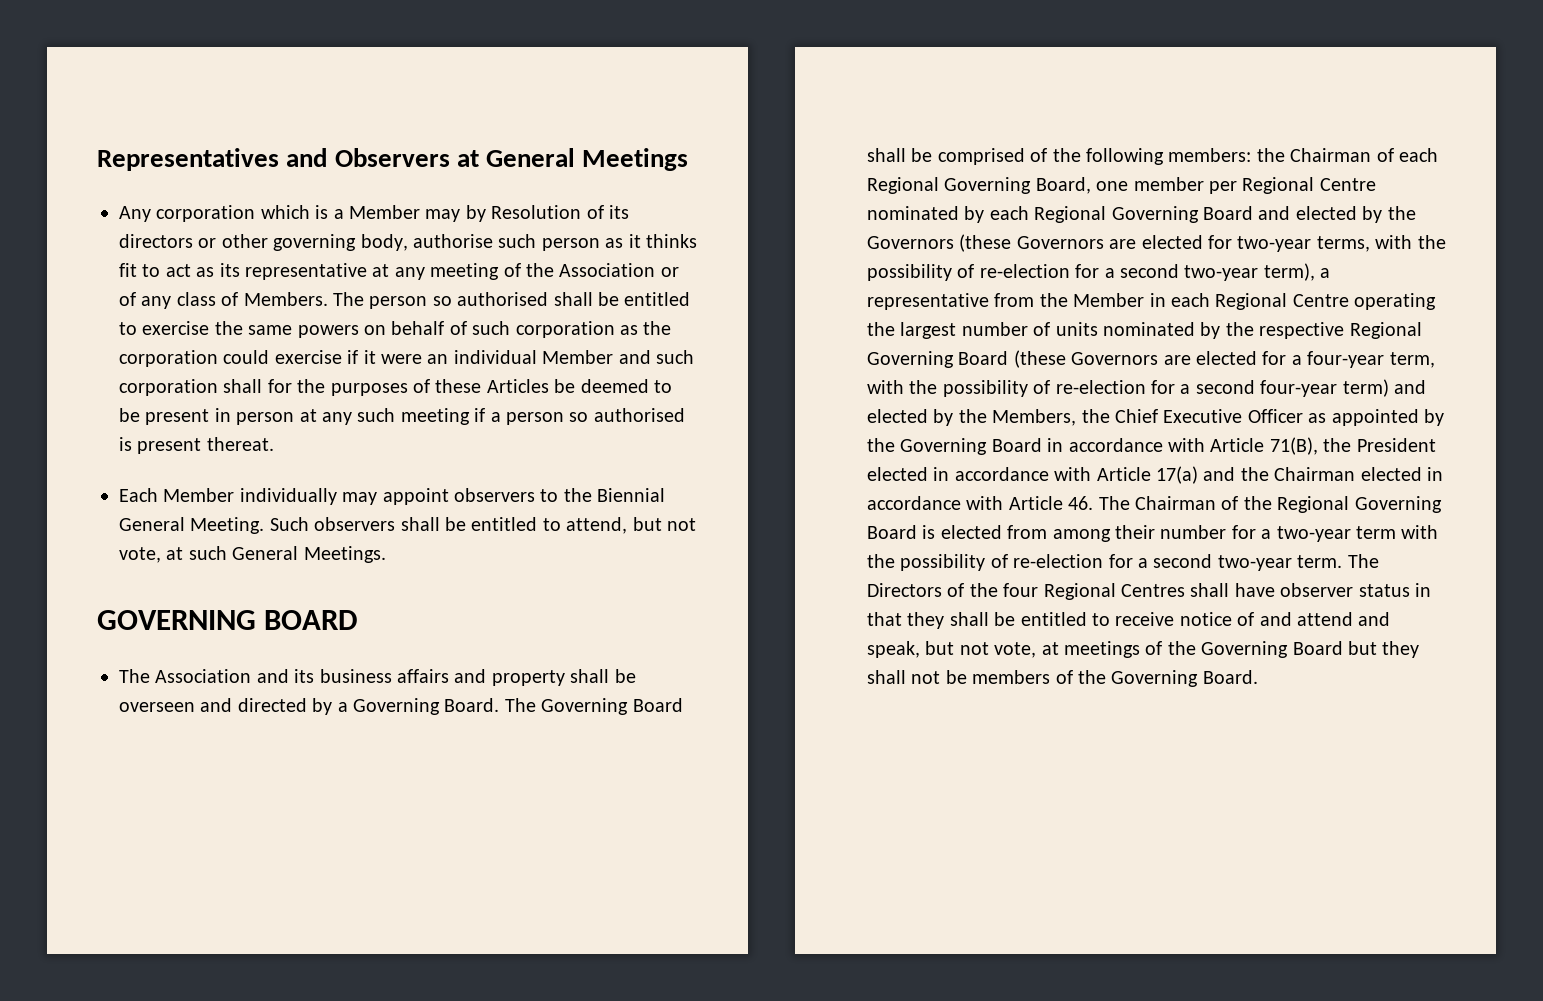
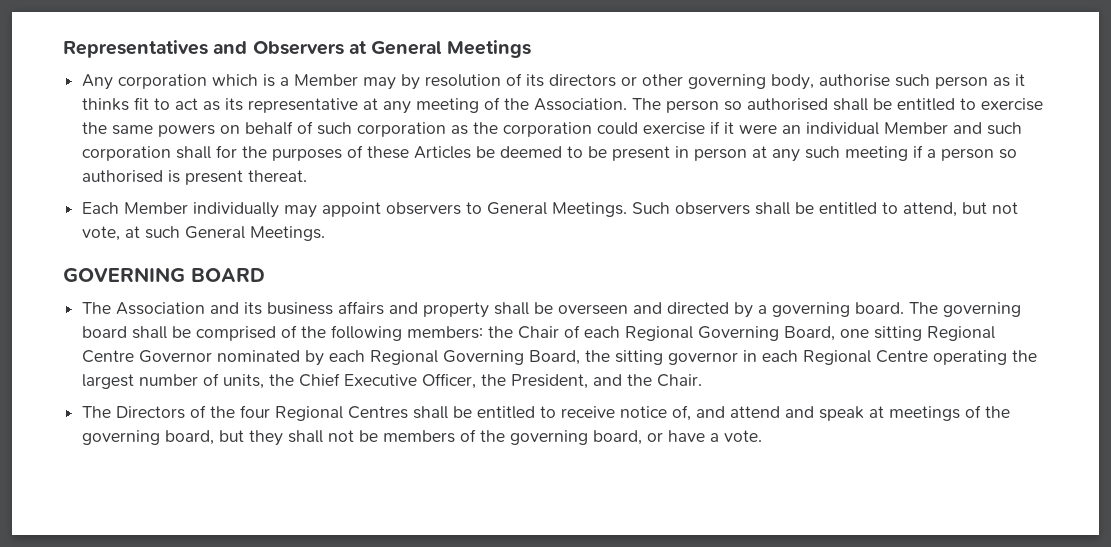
- Any corporation which is a Member may by Resolution of its directors or other governing body, authorise such person as it thinks fit to act as its representative at any meeting of the Association or of any class of Members.
+ Any corporation which is a Member may by resolution of its directors or other governing body, authorise such person as it thinks fit to act as its representative at any meeting of the Association.
- Each Member individually may appoint observers to the Biennial General Meeting.
+ Each Member individually may appoint observers to General Meetings.
- The Association and its business affairs and property shall be overseen and directed by a Governing Board. The Governing Board shall be comprised of the following members:
+ The Association and its business affairs and property shall be overseen and directed by a governing board. The governing board shall be comprised of the following members:
- the Chairman of each Regional Governing Board, one member per Regional Centre nominated by each Regional Governing Board and elected by the Governors (these Governors are elected for two-year terms, with the possibility of re-election for a second two-year term), a representative from the Member in each Regional Centre operating the largest number of units nominated by the respective Regional Governing Board (these Governors are elected for a four-year term, with the possibility of re-election for a second four-year term) and elected by the Members, the Chief Executive Officer as appointed by the Governing Board in accordance with Article 71(B), the President elected in accordance with Article 17(a) and the Chairman elected in accordance with Article 46. The Chairman of the Regional Governing Board is elected from among their number for a two-year term with the possibility of re-election for a second two-year term. The Directors of the four Regional Centres shall have observer status in that they shall be entitled to receive notice of and attend and speak, but not vote, at meetings of the Governing Board but they shall not be members of the Governing Board.
+ the Chair of each Regional Governing Board, one sitting Regional Centre Governor nominated by each Regional Governing Board, the sitting governor in each Regional Centre operating the largest number of units, the Chief Executive Officer, the President, and the Chair.
+ The Directors of the four Regional Centres shall be entitled to receive notice of, and attend and speak at meetings of the governing board, but they shall not be members of the governing board, or have a vote.

